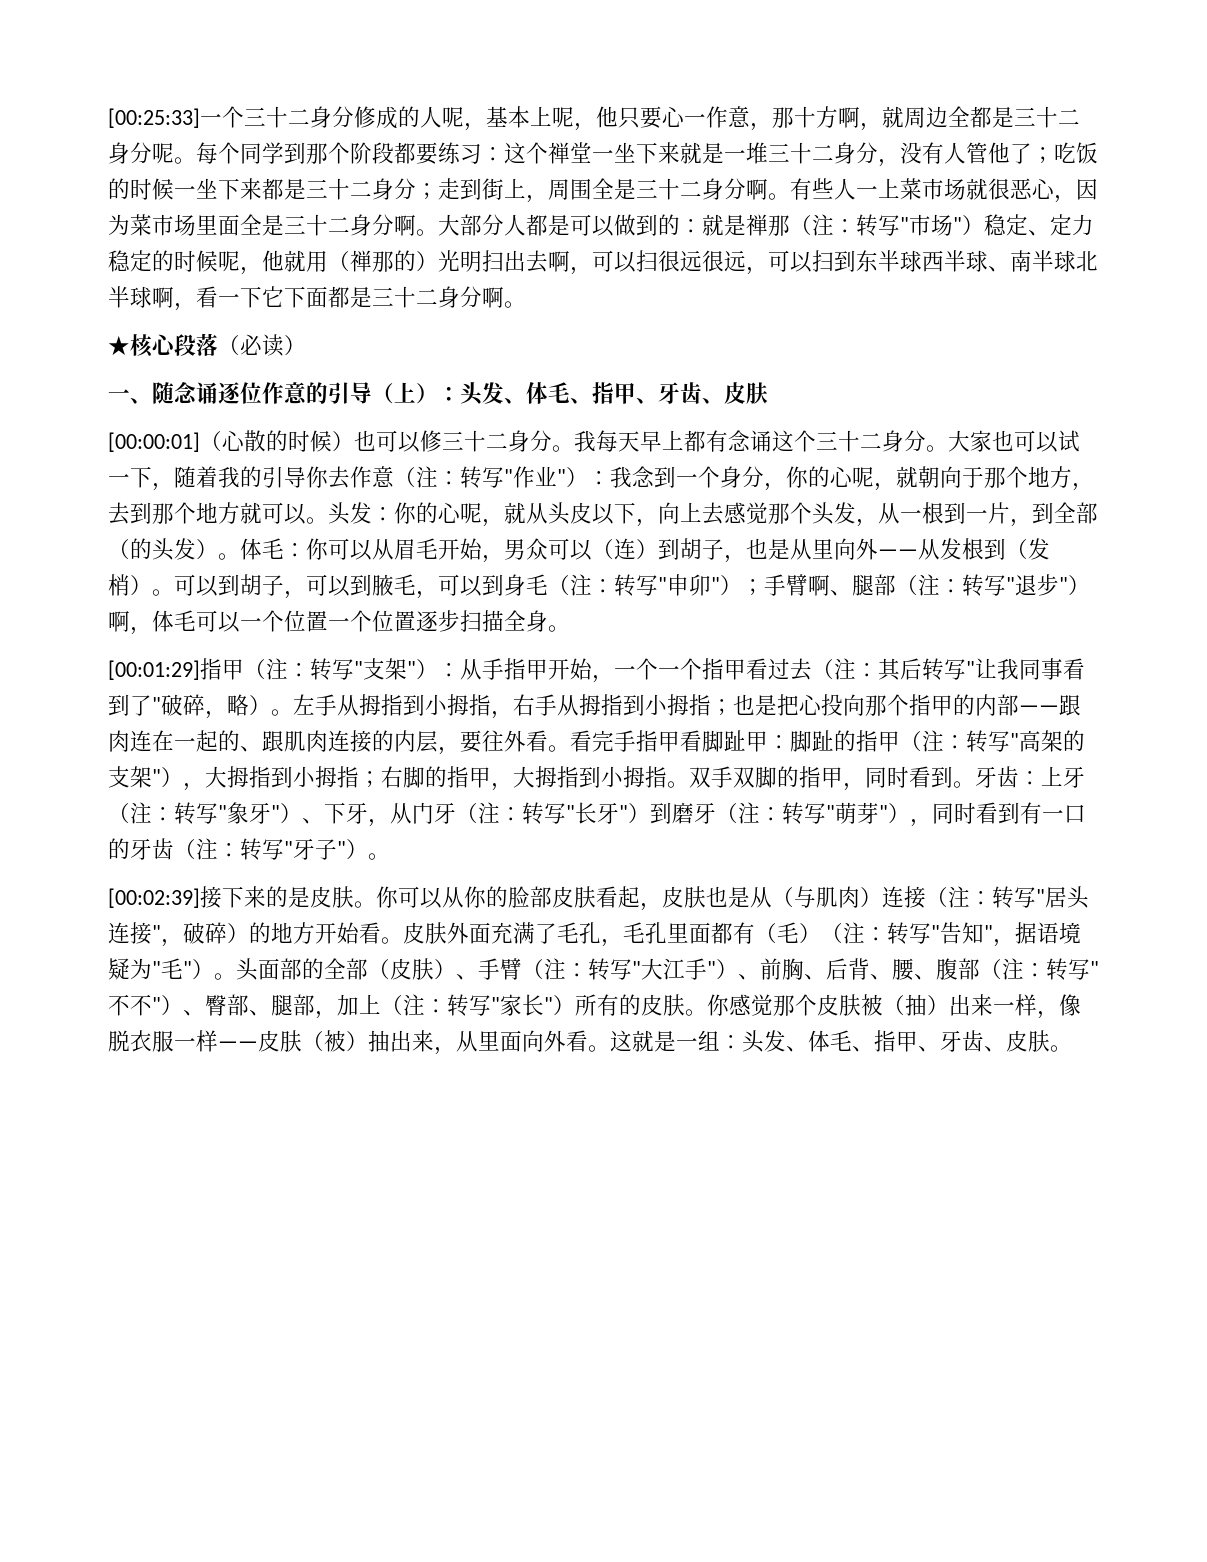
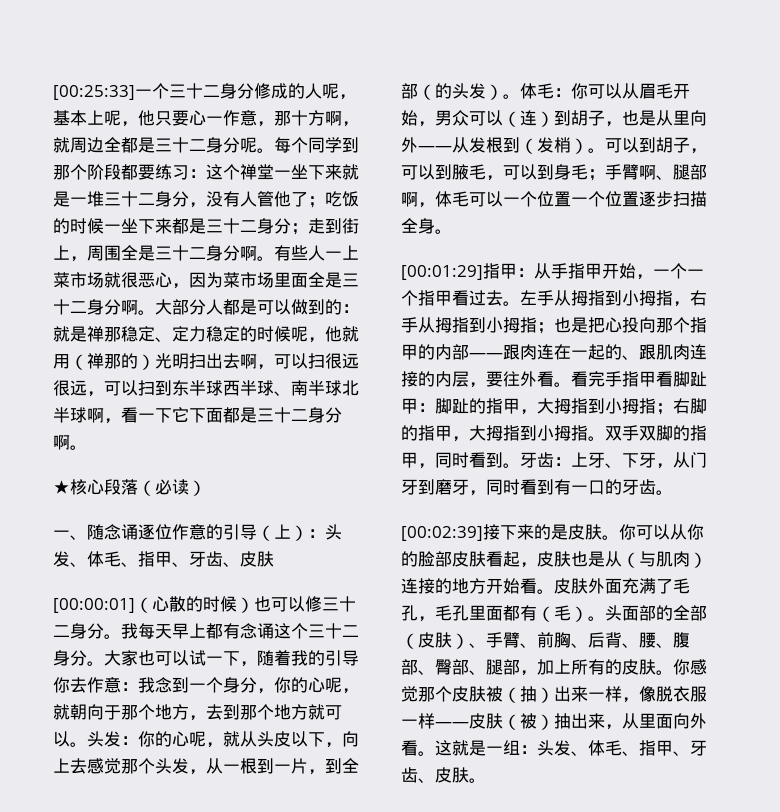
- 大部分人都是可以做到的：就是禅那（注：转写"市场"）稳定、定力稳定的时候呢，他就用（禅那的）光明扫出去啊，可以扫很远很远，可以扫到东半球西半球、南半球北半球啊，看一下它下面都是三十二身分啊。
+ 大部分人都是可以做到的：就是禅那稳定、定力稳定的时候呢，他就用（禅那的）光明扫出去啊，可以扫很远很远，可以扫到东半球西半球、南半球北半球啊，看一下它下面都是三十二身分啊。
- 大家也可以试一下，随着我的引导你去作意（注：转写"作业"）：我念到一个身分，你的心呢，就朝向于那个地方，去到那个地方就可以。
+ 大家也可以试一下，随着我的引导你去作意：我念到一个身分，你的心呢，就朝向于那个地方，去到那个地方就可以。
- 可以到胡子，可以到腋毛，可以到身毛（注：转写"申卯"）；手臂啊、腿部（注：转写"退步"）啊，体毛可以一个位置一个位置逐步扫描全身。
+ 可以到胡子，可以到腋毛，可以到身毛；手臂啊、腿部啊，体毛可以一个位置一个位置逐步扫描全身。
- [00:01:29]指甲（注：转写"支架"）：从手指甲开始，一个一个指甲看过去（注：其后转写"让我同事看到了"破碎，略）。
+ [00:01:29]指甲：从手指甲开始，一个一个指甲看过去。
- 看完手指甲看脚趾甲：脚趾的指甲（注：转写"高架的支架"），大拇指到小拇指；右脚的指甲，大拇指到小拇指。
+ 看完手指甲看脚趾甲：脚趾的指甲，大拇指到小拇指；右脚的指甲，大拇指到小拇指。
- 牙齿：上牙（注：转写"象牙"）、下牙，从门牙（注：转写"长牙"）到磨牙（注：转写"萌芽"），同时看到有一口的牙齿（注：转写"牙子"）。
+ 牙齿：上牙、下牙，从门牙到磨牙，同时看到有一口的牙齿。
- 你可以从你的脸部皮肤看起，皮肤也是从（与肌肉）连接（注：转写"居头连接"，破碎）的地方开始看。
+ 你可以从你的脸部皮肤看起，皮肤也是从（与肌肉）连接的地方开始看。
- 皮肤外面充满了毛孔，毛孔里面都有（毛）（注：转写"告知"，据语境疑为"毛"）。
+ 皮肤外面充满了毛孔，毛孔里面都有（毛）。
- 头面部的全部（皮肤）、手臂（注：转写"大江手"）、前胸、后背、腰、腹部（注：转写"不不"）、臀部、腿部，加上（注：转写"家长"）所有的皮肤。
+ 头面部的全部（皮肤）、手臂、前胸、后背、腰、腹部、臀部、腿部，加上所有的皮肤。

